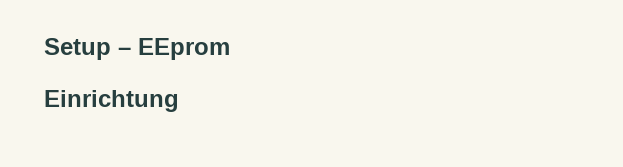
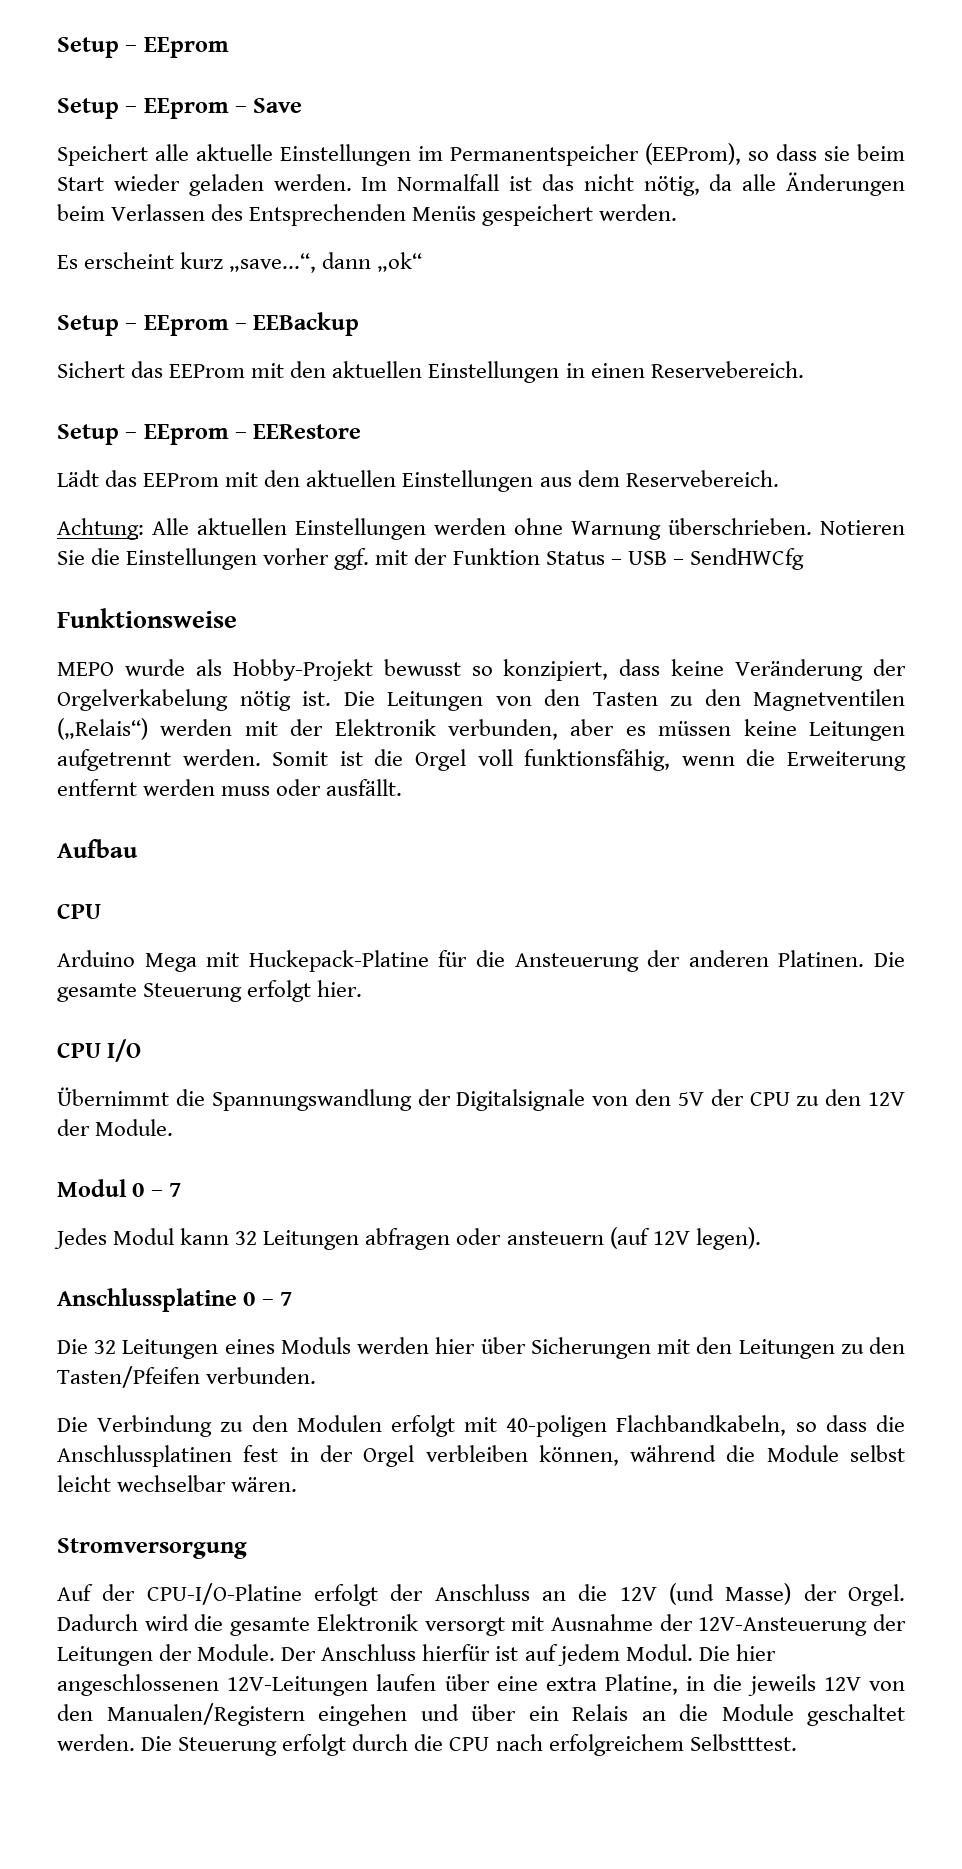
- Einrichtung
+ Setup – EEprom – Save
+ Speichert alle aktuelle Einstellungen im Permanentspeicher (EEProm), so dass sie beim Start wieder geladen werden. Im Normalfall ist das nicht nötig, da alle Änderungen beim Verlassen des Entsprechenden Menüs gespeichert werden.
+ Es erscheint kurz „save...“, dann „ok“
+ Setup – EEprom – EEBackup
+ Sichert das EEProm mit den aktuellen Einstellungen in einen Reservebereich.
+ Setup – EEprom – EERestore
+ Lädt das EEProm mit den aktuellen Einstellungen aus dem Reservebereich.
+ Achtung: Alle aktuellen Einstellungen werden ohne Warnung überschrieben. Notieren Sie die Einstellungen vorher ggf. mit der Funktion Status – USB – SendHWCfg
+ Funktionsweise
+ MEPO wurde als Hobby-Projekt bewusst so konzipiert, dass keine Veränderung der Orgelverkabelung nötig ist. Die Leitungen von den Tasten zu den Magnetventilen („Relais“) werden mit der Elektronik verbunden, aber es müssen keine Leitungen aufgetrennt werden. Somit ist die Orgel voll funktionsfähig, wenn die Erweiterung entfernt werden muss oder ausfällt.
+ Aufbau
+ CPU
+ Arduino Mega mit Huckepack-Platine für die Ansteuerung der anderen Platinen. Die gesamte Steuerung erfolgt hier.
+ CPU I/O
+ Übernimmt die Spannungswandlung der Digitalsignale von den 5V der CPU zu den 12V der Module.
+ Modul 0 – 7
+ Jedes Modul kann 32 Leitungen abfragen oder ansteuern (auf 12V legen).
+ Anschlussplatine 0 – 7
+ Die 32 Leitungen eines Moduls werden hier über Sicherungen mit den Leitungen zu den Tasten/Pfeifen verbunden.
+ Die Verbindung zu den Modulen erfolgt mit 40-poligen Flachbandkabeln, so dass die Anschlussplatinen fest in der Orgel verbleiben können, während die Module selbst leicht wechselbar wären.
+ Stromversorgung
+ Auf der CPU-I/O-Platine erfolgt der Anschluss an die 12V (und Masse) der Orgel. Dadurch wird die gesamte Elektronik versorgt mit Ausnahme der 12V-Ansteuerung der Leitungen der Module. Der Anschluss hierfür ist auf jedem Modul. Die hier angeschlossenen 12V-Leitungen laufen über eine extra Platine, in die jeweils 12V von den Manualen/Registern eingehen und über ein Relais an die Module geschaltet werden. Die Steuerung erfolgt durch die CPU nach erfolgreichem Selbstttest.

